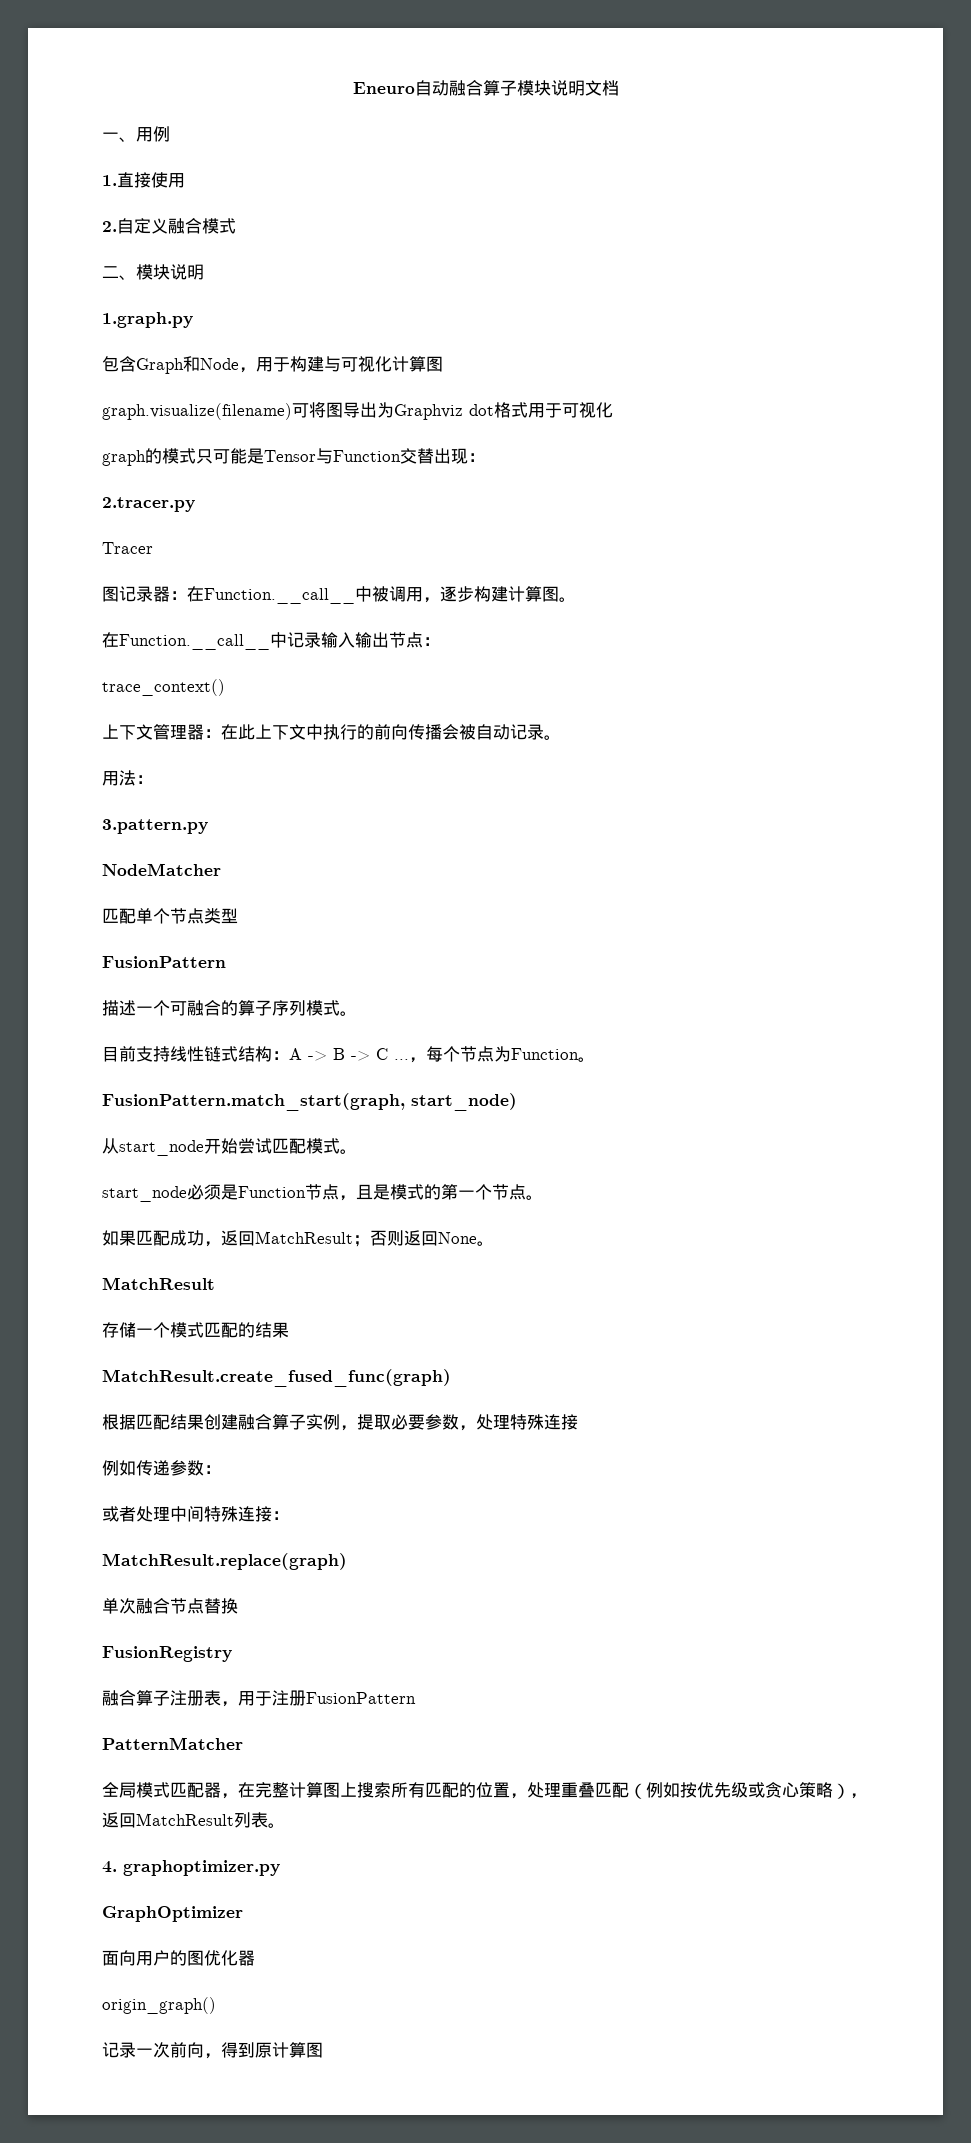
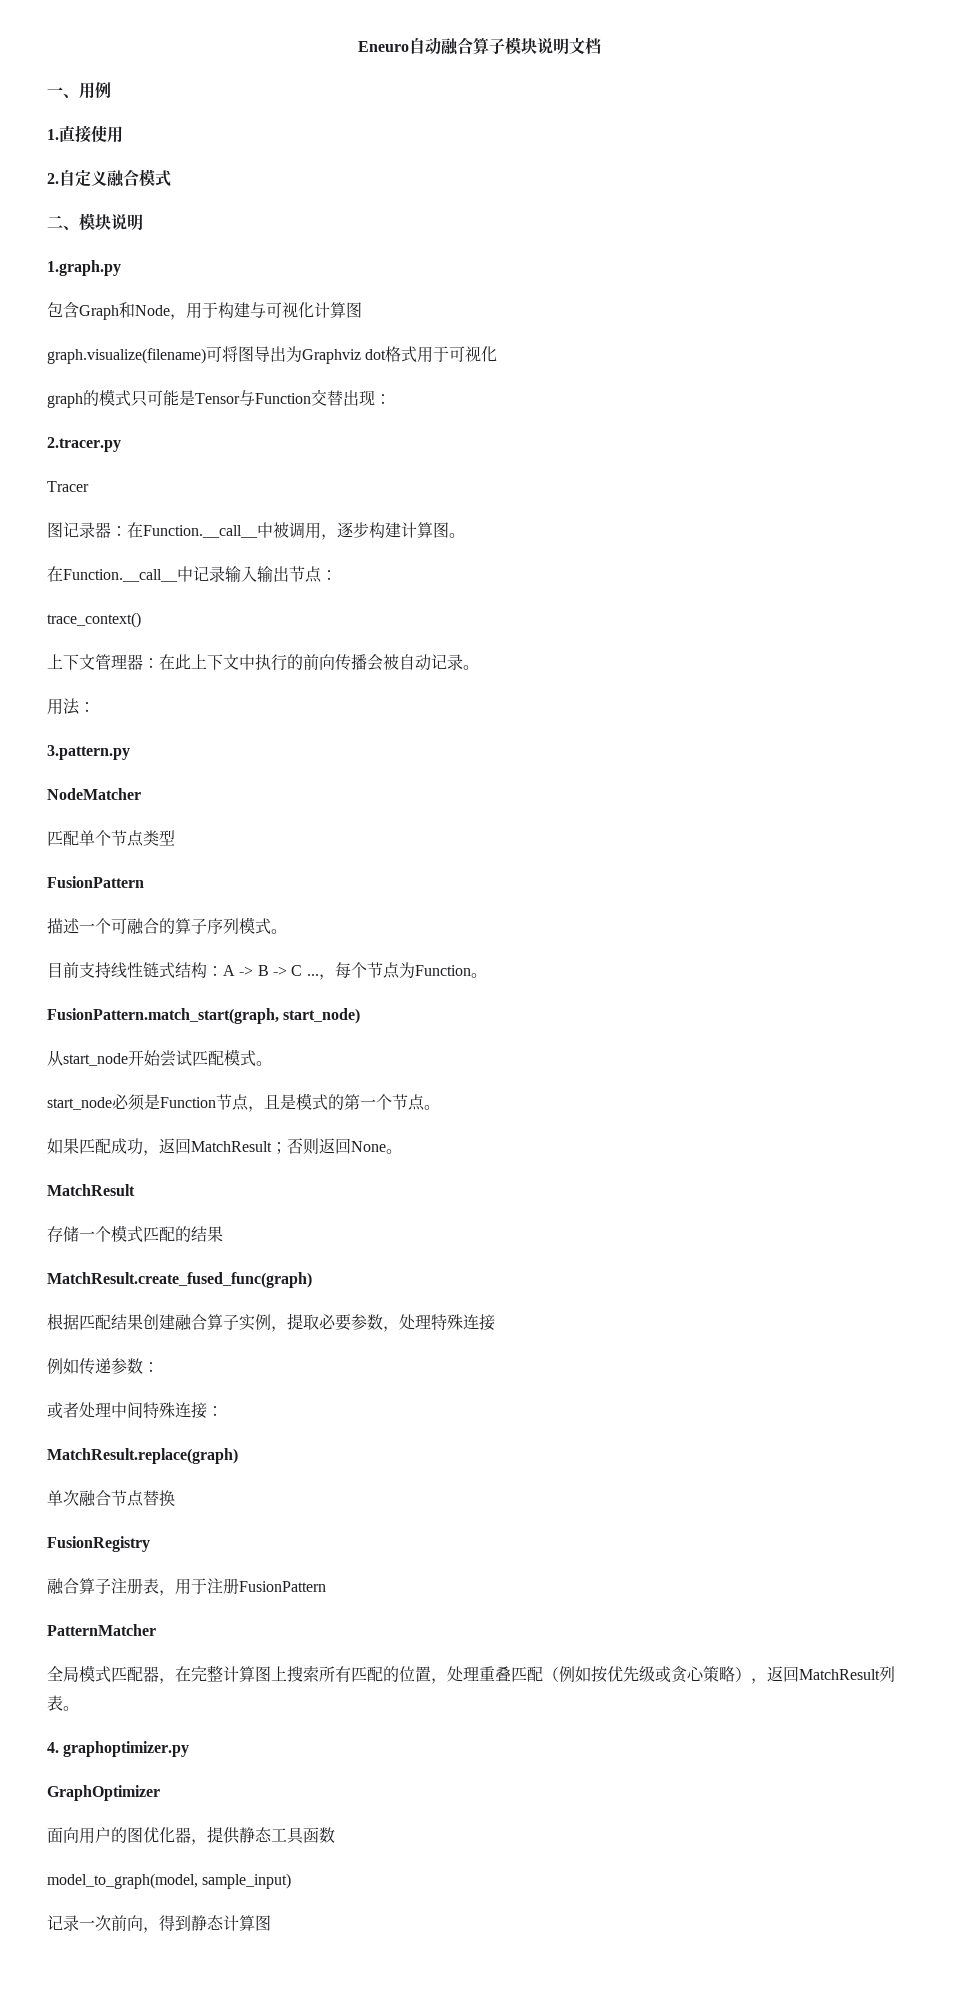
- 面向用户的图优化器
- origin_graph()
+ 面向用户的图优化器，提供静态工具函数
+ model_to_graph(model, sample_input)
- 记录一次前向，得到原计算图
+ 记录一次前向，得到静态计算图

